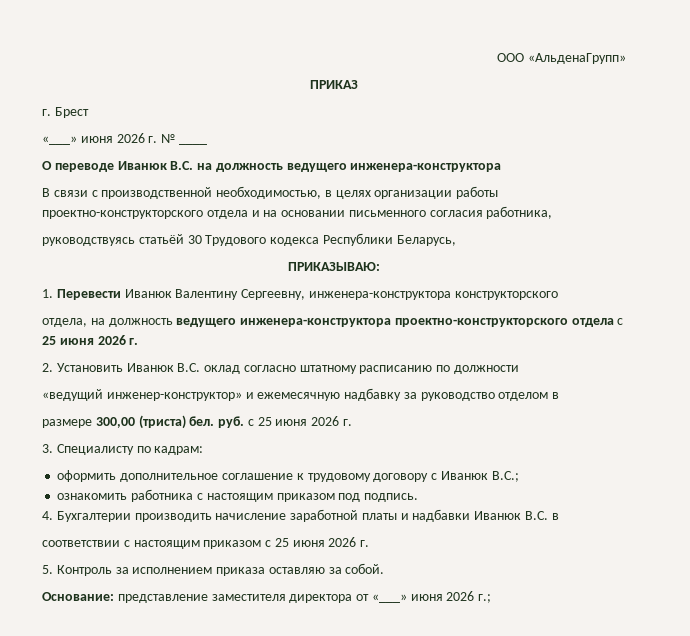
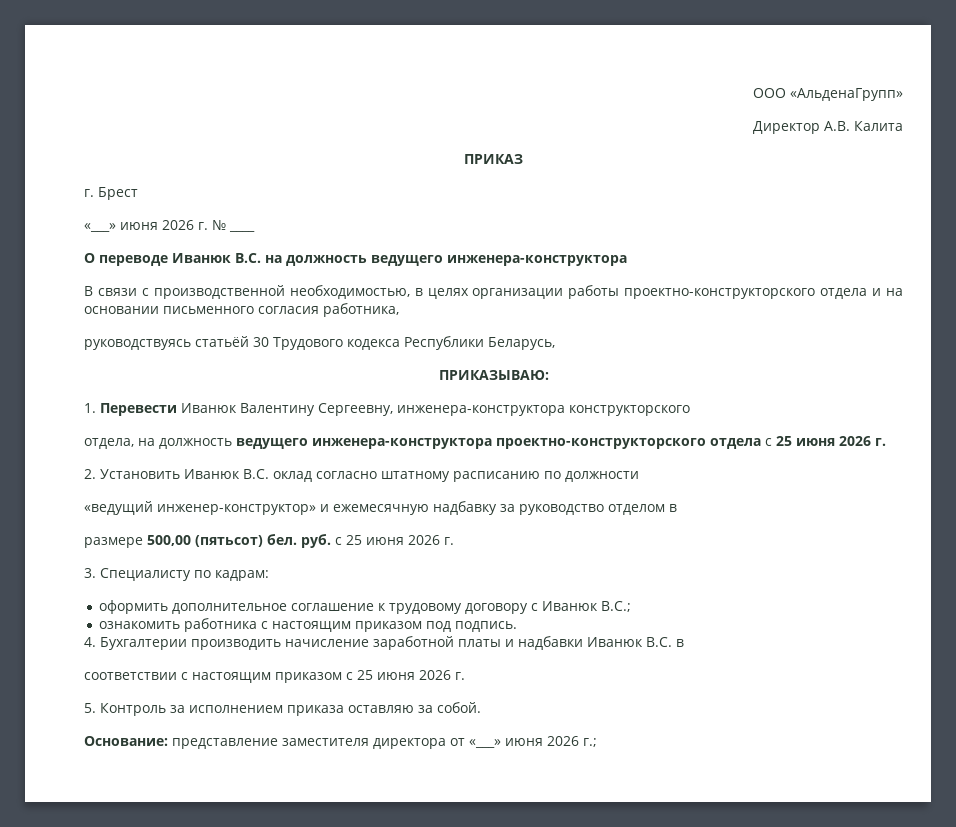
+ Директор А.В. Калита
- размере 300,00 (триста) бел. руб. с 25 июня 2026 г.
+ размере 500,00 (пятьсот) бел. руб. с 25 июня 2026 г.

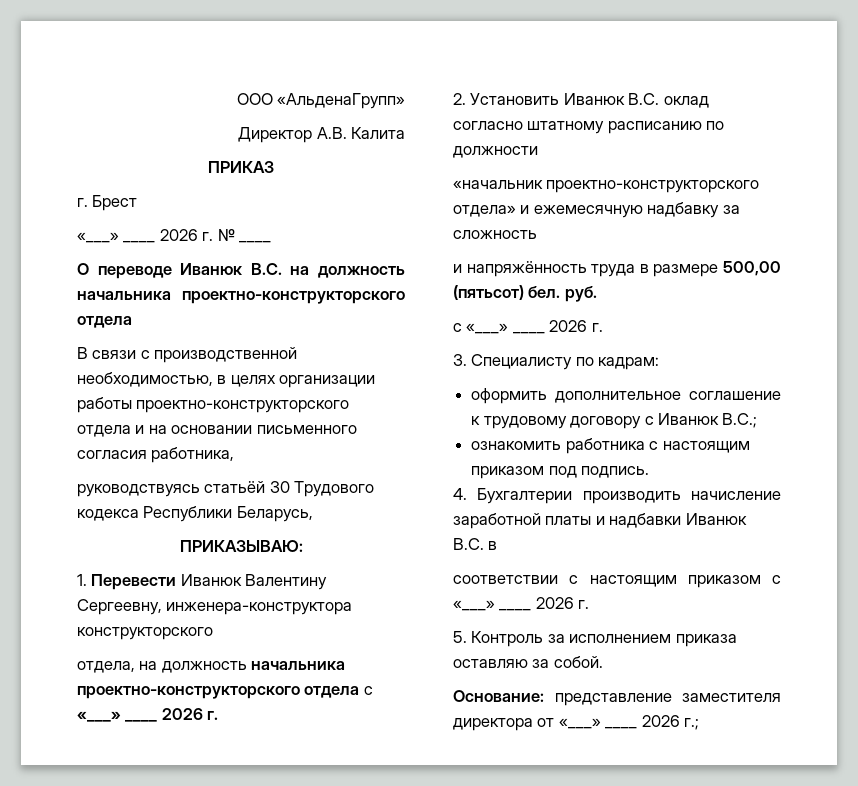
- «___» июня 2026 г. № ____
+ «___» ____ 2026 г. № ____
- О переводе Иванюк В.С. на должность ведущего инженера-конструктора
+ О переводе Иванюк В.С. на должность начальника проектно-конструкторского отдела
- отдела, на должность ведущего инженера-конструктора проектно-конструкторского отдела с 25 июня 2026 г.
+ отдела, на должность начальника проектно-конструкторского отдела с «___» ____ 2026 г.
- «ведущий инженер-конструктор» и ежемесячную надбавку за руководство отделом в
- размере 500,00 (пятьсот) бел. руб. с 25 июня 2026 г.
+ «начальник проектно-конструкторского отдела» и ежемесячную надбавку за сложность
+ и напряжённость труда в размере 500,00 (пятьсот) бел. руб.
+ с «___» ____ 2026 г.
- соответствии с настоящим приказом с 25 июня 2026 г.
+ соответствии с настоящим приказом с «___» ____ 2026 г.
- Основание: представление заместителя директора от «___» июня 2026 г.;
+ Основание: представление заместителя директора от «___» ____ 2026 г.;

